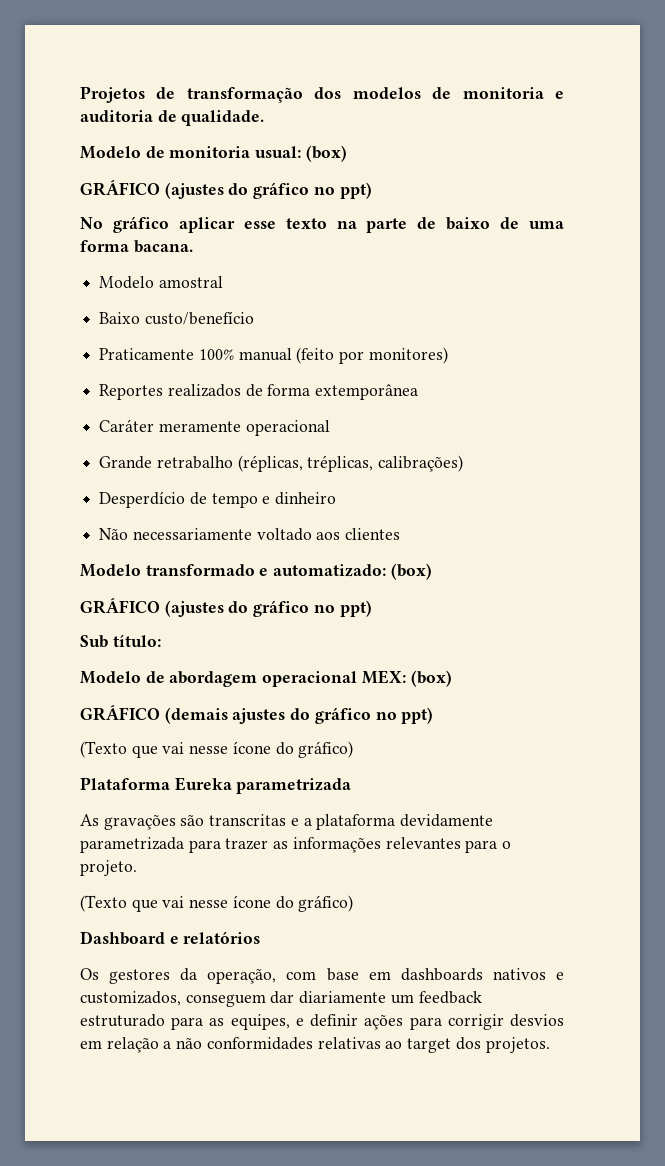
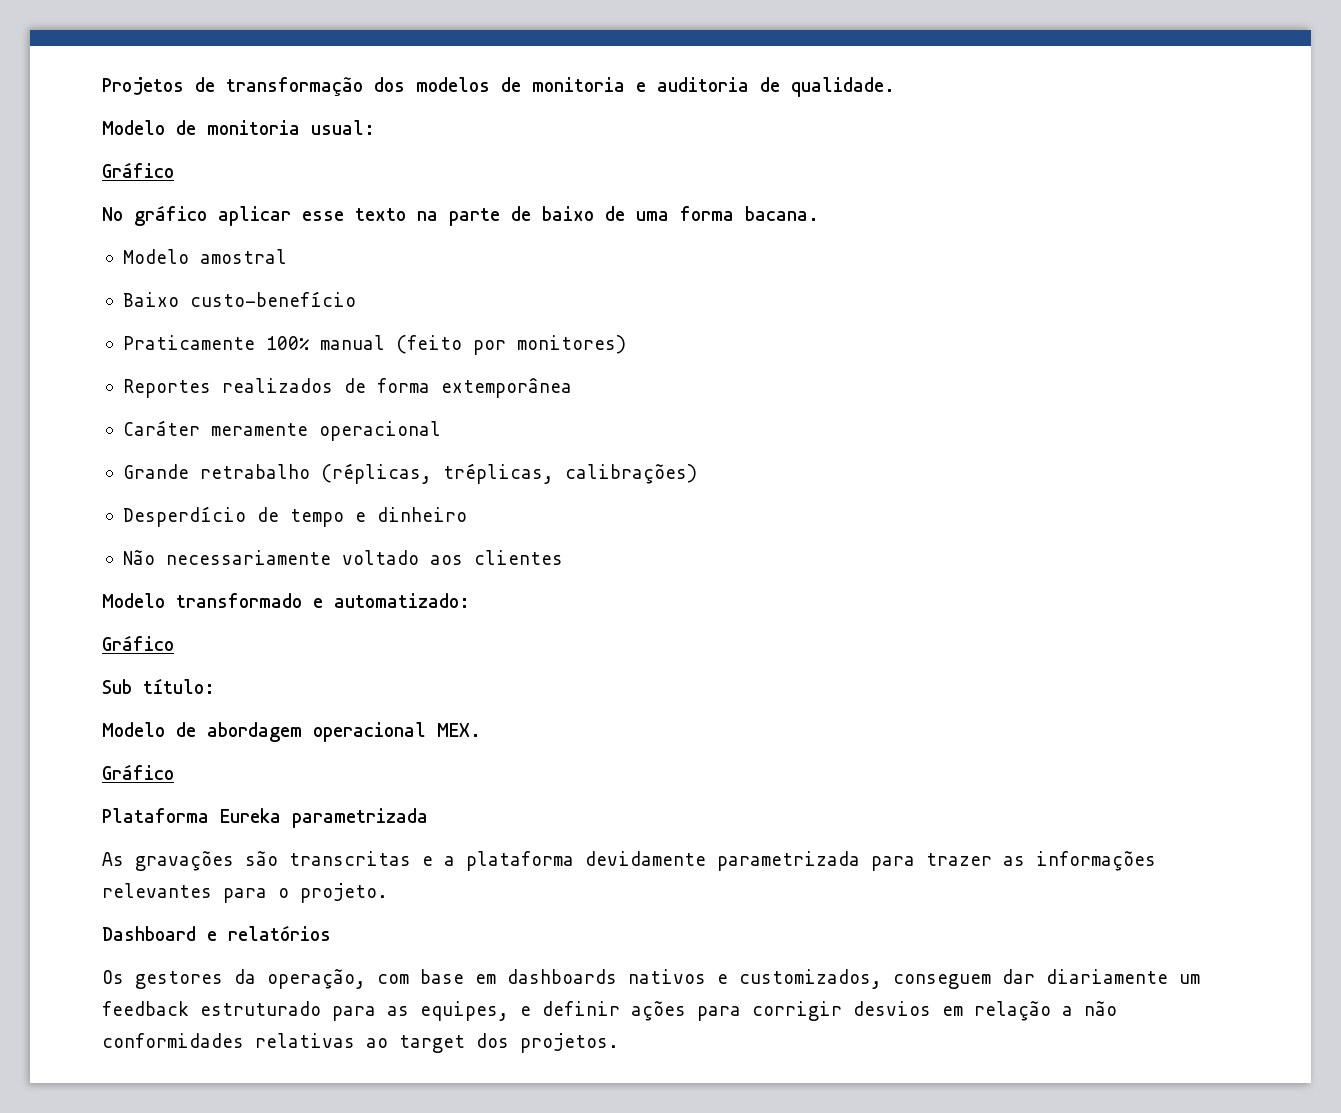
- Modelo de monitoria usual: (box)
- GRÁFICO (ajustes do gráfico no ppt)
+ Modelo de monitoria usual:
+ Gráfico
- Baixo custo/benefício
+ Baixo custo-benefício
- Modelo transformado e automatizado: (box)
- GRÁFICO (ajustes do gráfico no ppt)
+ Modelo transformado e automatizado:
+ Gráfico
- Modelo de abordagem operacional MEX: (box)
- GRÁFICO (demais ajustes do gráfico no ppt)
- (Texto que vai nesse ícone do gráfico)
+ Modelo de abordagem operacional MEX.
+ Gráfico
  As gravações são transcritas e a plataforma devidamente parametrizada para trazer as informações relevantes para o projeto.
- (Texto que vai nesse ícone do gráfico)

